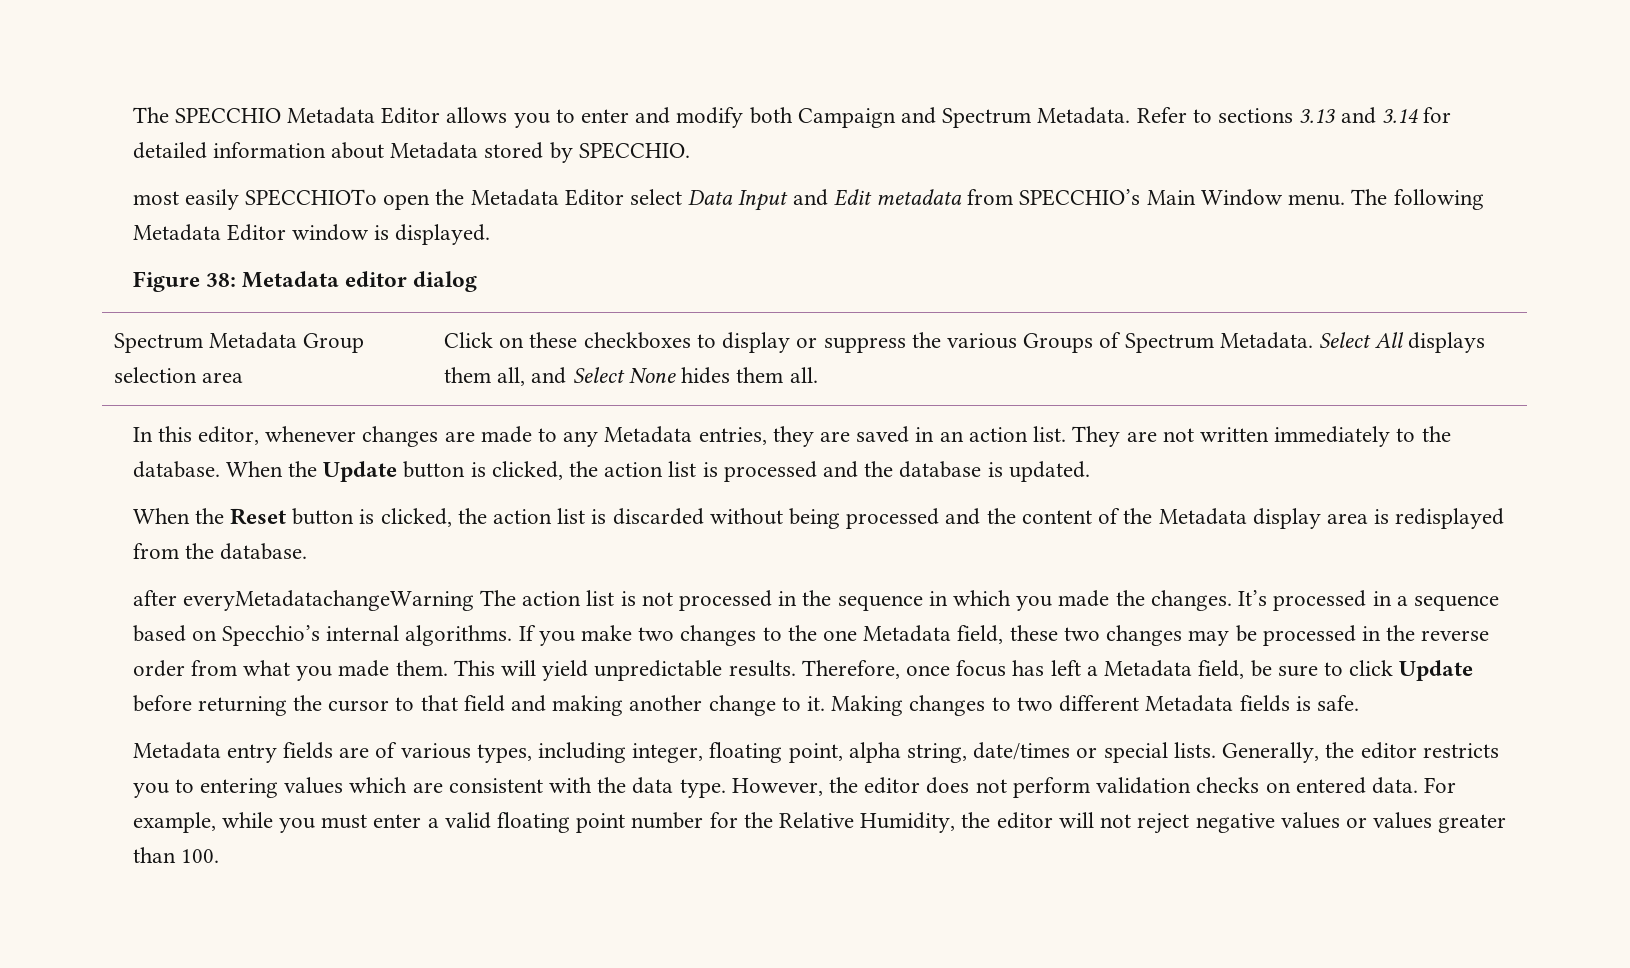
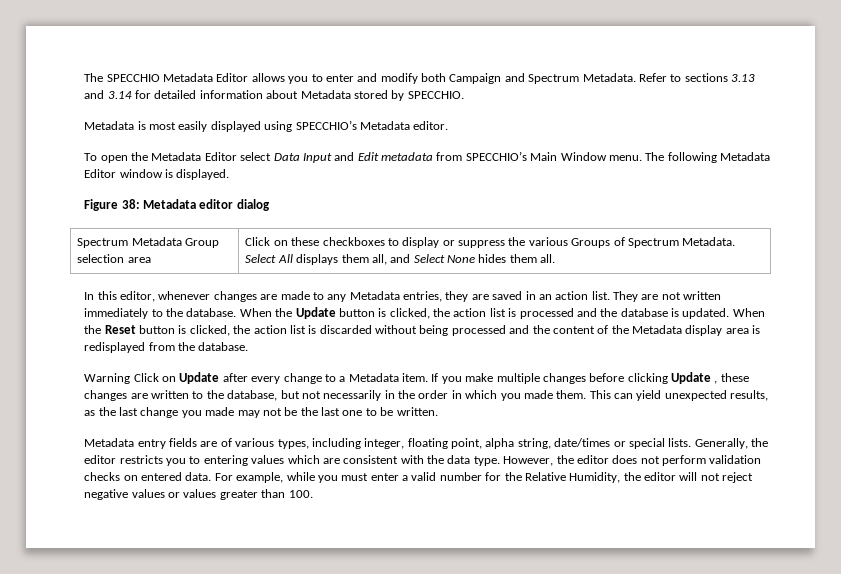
- most easily SPECCHIOTo open the Metadata Editor select Data Input and Edit metadata from SPECCHIO’s Main Window menu.
+ Metadata is most easily displayed using SPECCHIO’s Metadata editor.
+ To open the Metadata Editor select Data Input and Edit metadata from SPECCHIO’s Main Window menu.
- When the Update button is clicked, the action list is processed and the database is updated.
- When the Reset button is clicked, the action list is discarded without being processed and the content of the Metadata display area is redisplayed from the database.
+ When the Update button is clicked, the action list is processed and the database is updated. When the Reset button is clicked, the action list is discarded without being processed and the content of the Metadata display area is redisplayed from the database.
- after everyMetadatachangeWarning The action list is not processed in the sequence in which you made the changes. It’s processed in a sequence based on Specchio’s internal algorithms. If you make two changes to the one Metadata field, these two changes may be processed in the reverse order from what you made them. This will yield unpredictable results. Therefore, once focus has left a Metadata field, be sure to click Update before returning the cursor to that field and making another change to it. Making changes to two different Metadata fields is safe.
+ Warning Click on Update after every change to a Metadata item. If you make multiple changes before clicking Update , these changes are written to the database, but not necessarily in the order in which you made them. This can yield unexpected results, as the last change you made may not be the last one to be written.
- For example, while you must enter a valid floating point number for the Relative Humidity, the editor will not reject negative values or values greater than 100.
+ For example, while you must enter a valid number for the Relative Humidity, the editor will not reject negative values or values greater than 100.

